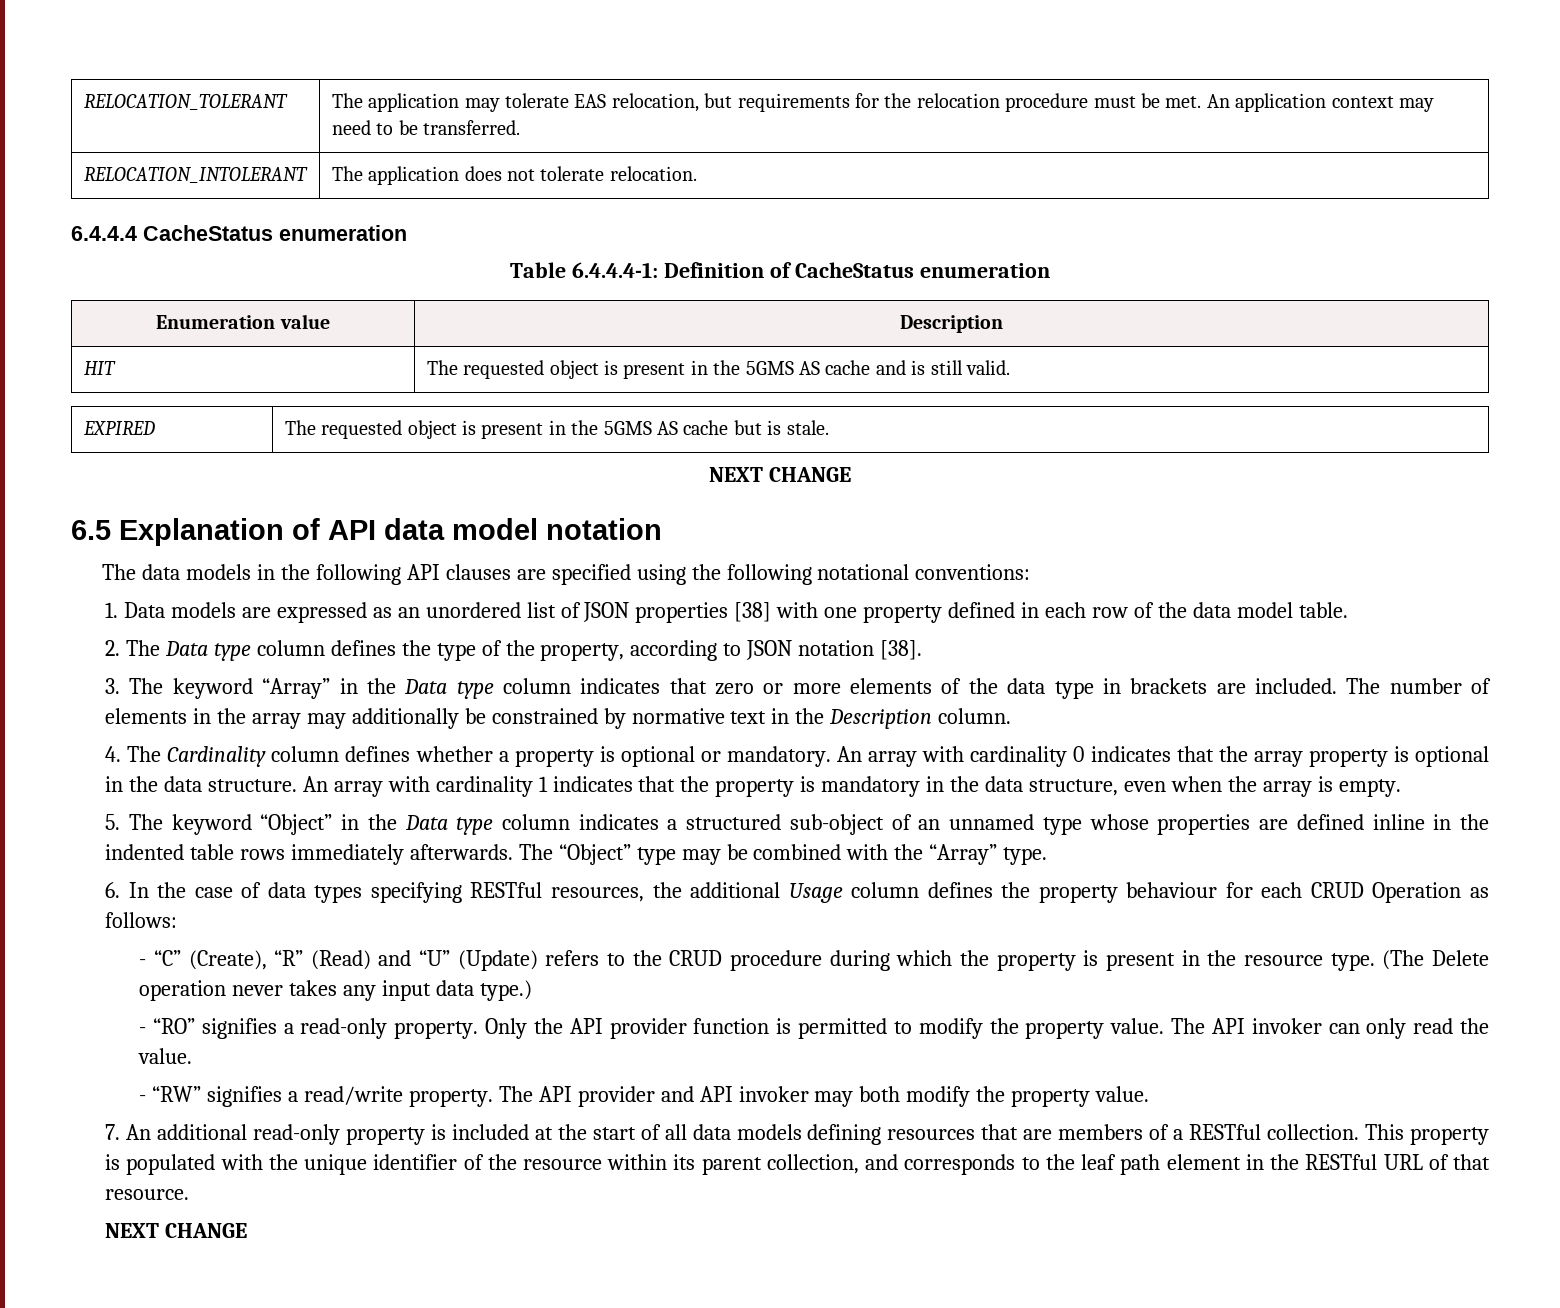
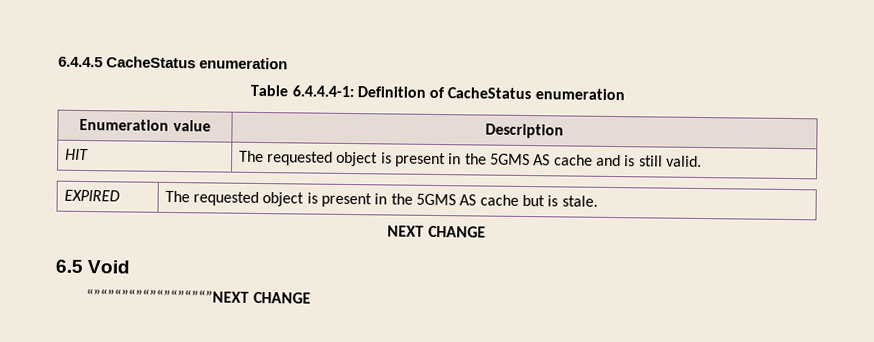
- RELOCATION_TOLERANT | The application may tolerate EAS relocation, but requirements for the relocation procedure must be met. An application context may need to be transferred.
- RELOCATION_INTOLERANT | The application does not tolerate relocation.
- 6.4.4.4 CacheStatus enumeration
+ 6.4.4.5 CacheStatus enumeration
- 6.5 Explanation of API data model notation
- The data models in the following API clauses are specified using the following notational conventions:
- 1. Data models are expressed as an unordered list of JSON properties [38] with one property defined in each row of the data model table.
- 2. The Data type column defines the type of the property, according to JSON notation [38].
- 3. The keyword “Array” in the Data type column indicates that zero or more elements of the data type in brackets are included. The number of elements in the array may additionally be constrained by normative text in the Description column.
- 4. The Cardinality column defines whether a property is optional or mandatory. An array with cardinality 0 indicates that the array property is optional in the data structure. An array with cardinality 1 indicates that the property is mandatory in the data structure, even when the array is empty.
- 5. The keyword “Object” in the Data type column indicates a structured sub-object of an unnamed type whose properties are defined inline in the indented table rows immediately afterwards. The “Object” type may be combined with the “Array” type.
- 6. In the case of data types specifying RESTful resources, the additional Usage column defines the property behaviour for each CRUD Operation as follows:
- - “C” (Create), “R” (Read) and “U” (Update) refers to the CRUD procedure during which the property is present in the resource type. (The Delete operation never takes any input data type.)
- - “RO” signifies a read-only property. Only the API provider function is permitted to modify the property value. The API invoker can only read the value.
- - “RW” signifies a read/write property. The API provider and API invoker may both modify the property value.
- 7. An additional read-only property is included at the start of all data models defining resources that are members of a RESTful collection. This property is populated with the unique identifier of the resource within its parent collection, and corresponds to the leaf path element in the RESTful URL of that resource.
- NEXT CHANGE
+ 6.5 Void
+ “”“”“”“”“”“”“”“”“”NEXT CHANGE

